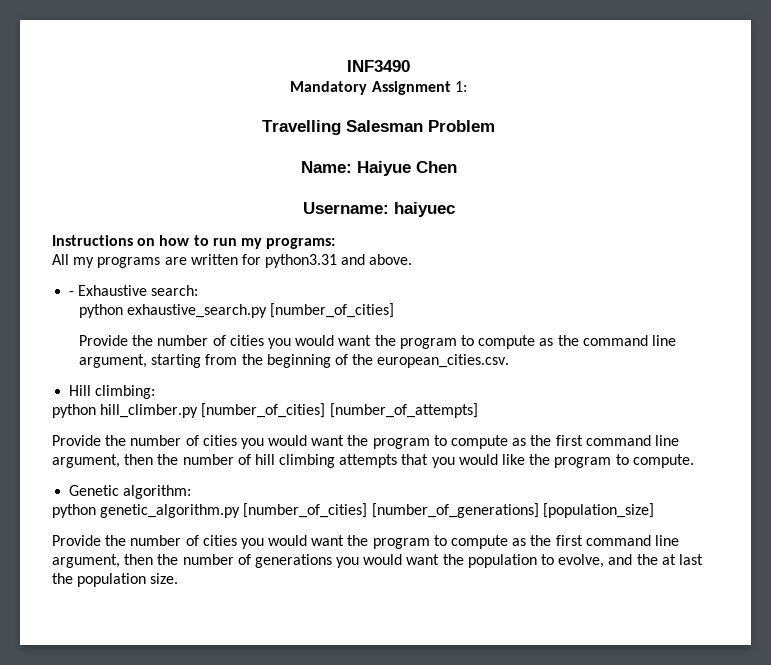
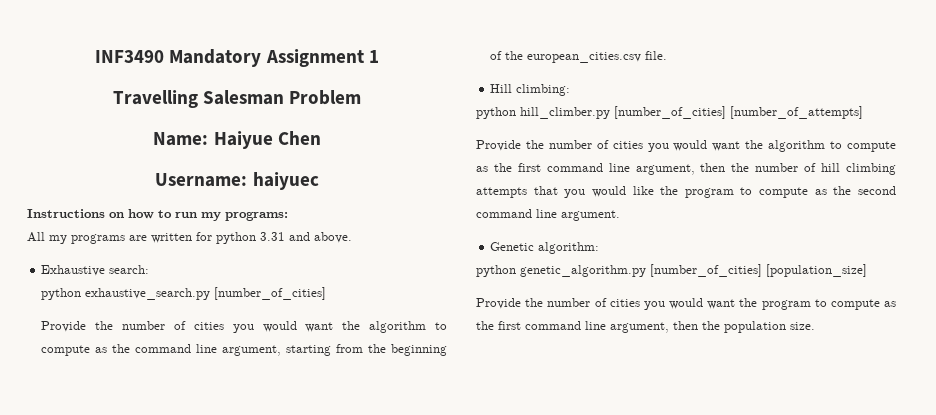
- INF3490
- Mandatory Assignment 1:
+ INF3490 Mandatory Assignment 1
- All my programs are written for python3.31 and above.
+ All my programs are written for python 3.31 and above.
- - Exhaustive search:
+ Exhaustive search:
- Provide the number of cities you would want the program to compute as the command line argument, starting from the beginning of the european_cities.csv.
+ Provide the number of cities you would want the algorithm to compute as the command line argument, starting from the beginning of the european_cities.csv file.
- Provide the number of cities you would want the program to compute as the first command line argument, then the number of hill climbing attempts that you would like the program to compute.
+ Provide the number of cities you would want the algorithm to compute as the first command line argument, then the number of hill climbing attempts that you would like the program to compute as the second command line argument.
- python genetic_algorithm.py [number_of_cities] [number_of_generations] [population_size]
+ python genetic_algorithm.py [number_of_cities] [population_size]
- Provide the number of cities you would want the program to compute as the first command line argument, then the number of generations you would want the population to evolve, and the at last the population size.
+ Provide the number of cities you would want the program to compute as the first command line argument, then the population size.

